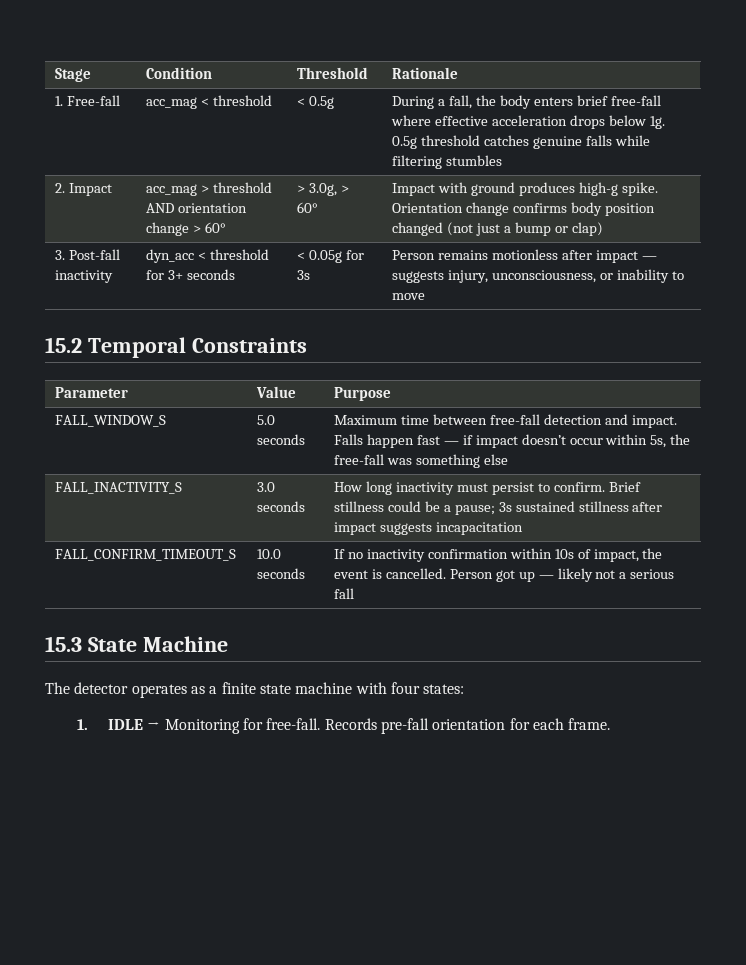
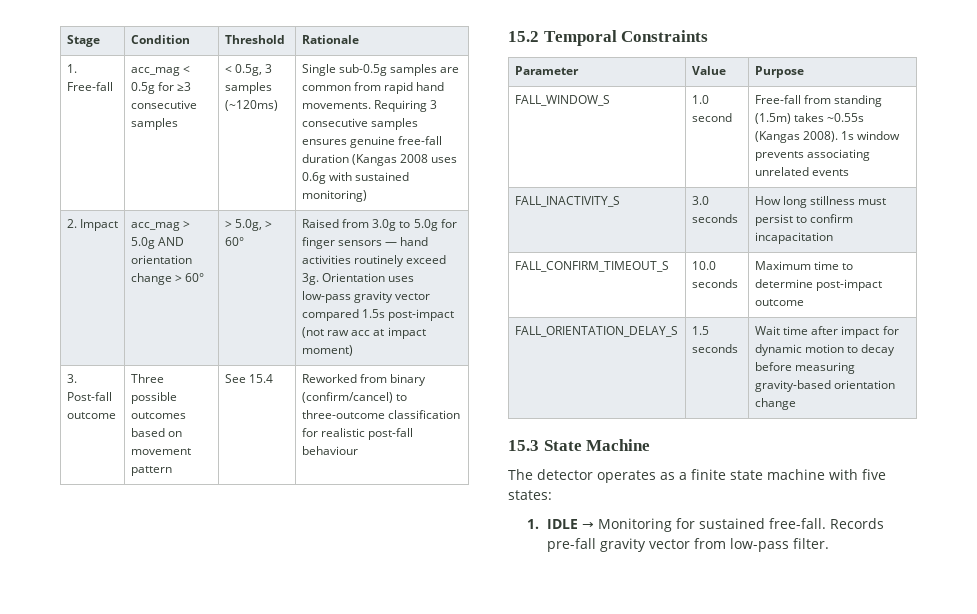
- 1. Free-fall | acc_mag < threshold | < 0.5g | During a fall, the body enters brief free-fall where effective acceleration drops below 1g. 0.5g threshold catches genuine falls while filtering stumbles
+ 1. Free-fall | acc_mag < 0.5g for ≥3 consecutive samples | < 0.5g, 3 samples (~120ms) | Single sub-0.5g samples are common from rapid hand movements. Requiring 3 consecutive samples ensures genuine free-fall duration (Kangas 2008 uses 0.6g with sustained monitoring)
- acc_mag > threshold AND orientation change > 60°
+ acc_mag > 5.0g AND orientation change > 60°
- > 3.0g, > 60° | Impact with ground produces high-g spike. Orientation change confirms body position changed (not just a bump or clap)
- 3. Post-fall inactivity | dyn_acc < threshold for 3+ seconds | < 0.05g for 3s | Person remains motionless after impact — suggests injury, unconsciousness, or inability to move
+ > 5.0g, > 60° | Raised from 3.0g to 5.0g for finger sensors — hand activities routinely exceed 3g. Orientation uses low-pass gravity vector compared 1.5s post-impact (not raw acc at impact moment)
+ 3. Post-fall outcome | Three possible outcomes based on movement pattern | See 15.4 | Reworked from binary (confirm/cancel) to three-outcome classification for realistic post-fall behaviour
- FALL_WINDOW_S | 5.0 seconds | Maximum time between free-fall detection and impact. Falls happen fast — if impact doesn’t occur within 5s, the free-fall was something else
+ FALL_WINDOW_S | 1.0 second | Free-fall from standing (1.5m) takes ~0.55s (Kangas 2008). 1s window prevents associating unrelated events
- FALL_INACTIVITY_S | 3.0 seconds | How long inactivity must persist to confirm. Brief stillness could be a pause; 3s sustained stillness after impact suggests incapacitation
- FALL_CONFIRM_TIMEOUT_S | 10.0 seconds | If no inactivity confirmation within 10s of impact, the event is cancelled. Person got up — likely not a serious fall
+ FALL_INACTIVITY_S | 3.0 seconds | How long stillness must persist to confirm incapacitation
+ FALL_CONFIRM_TIMEOUT_S | 10.0 seconds | Maximum time to determine post-impact outcome
+ FALL_ORIENTATION_DELAY_S | 1.5 seconds | Wait time after impact for dynamic motion to decay before measuring gravity-based orientation change
- The detector operates as a finite state machine with four states:
+ The detector operates as a finite state machine with five states:
- 1. IDLE → Monitoring for free-fall.
+ 1. IDLE → Monitoring for sustained free-fall.
- Records pre-fall orientation for each frame.
+ Records pre-fall gravity vector from low-pass filter.

